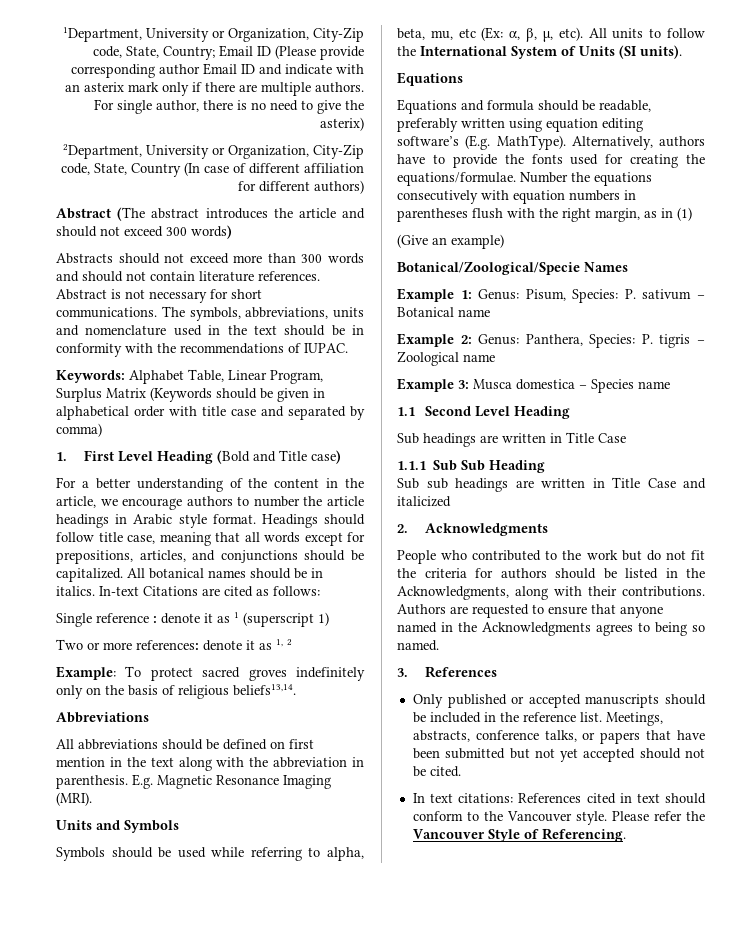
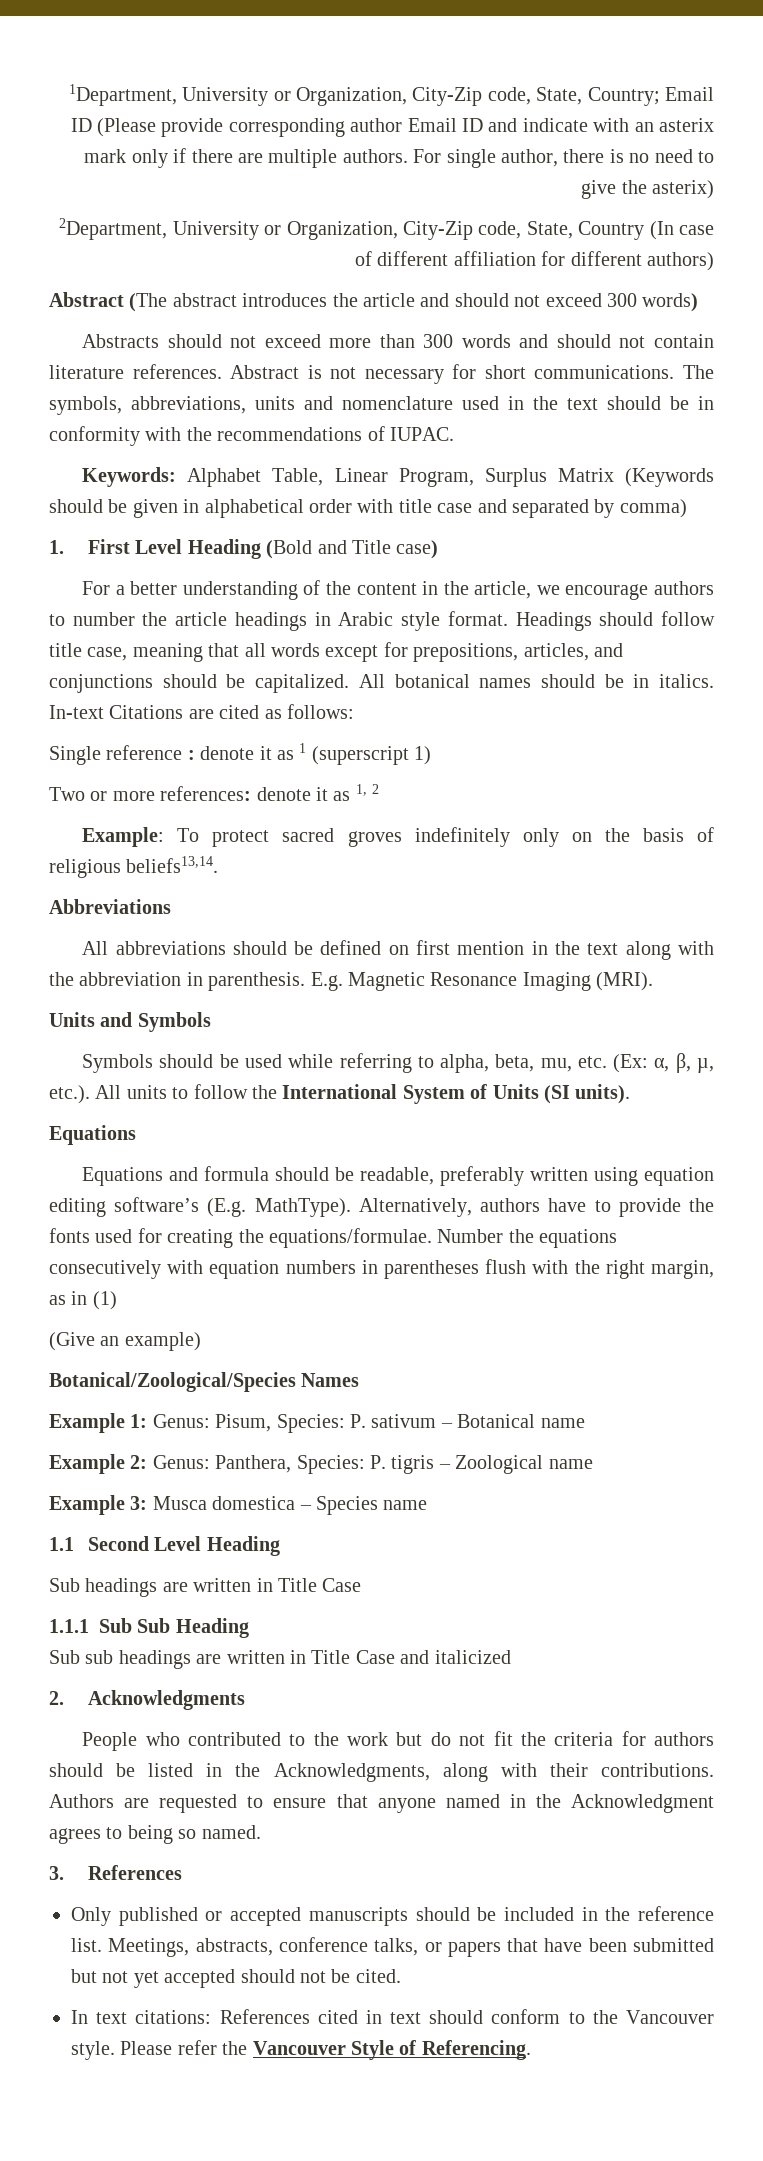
- Symbols should be used while referring to alpha, beta, mu, etc (Ex: α, β, µ, etc). All units to follow the International System of Units (SI units).
+ Symbols should be used while referring to alpha, beta, mu, etc. (Ex: α, β, µ, etc.). All units to follow the International System of Units (SI units).
- Botanical/Zoological/Specie Names
+ Botanical/Zoological/Species Names
- Authors are requested to ensure that anyone named in the Acknowledgments agrees to being so named.
+ Authors are requested to ensure that anyone named in the Acknowledgment agrees to being so named.

